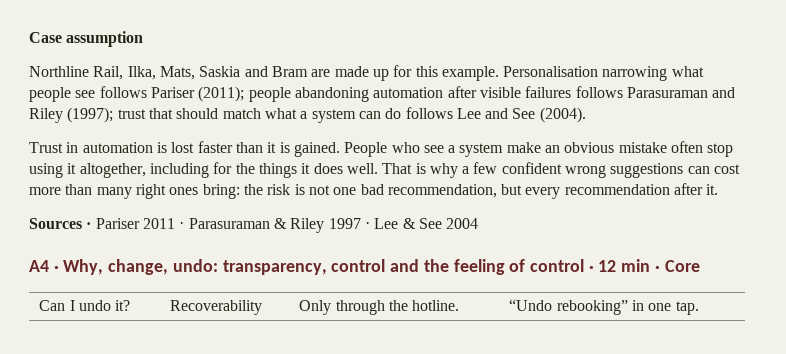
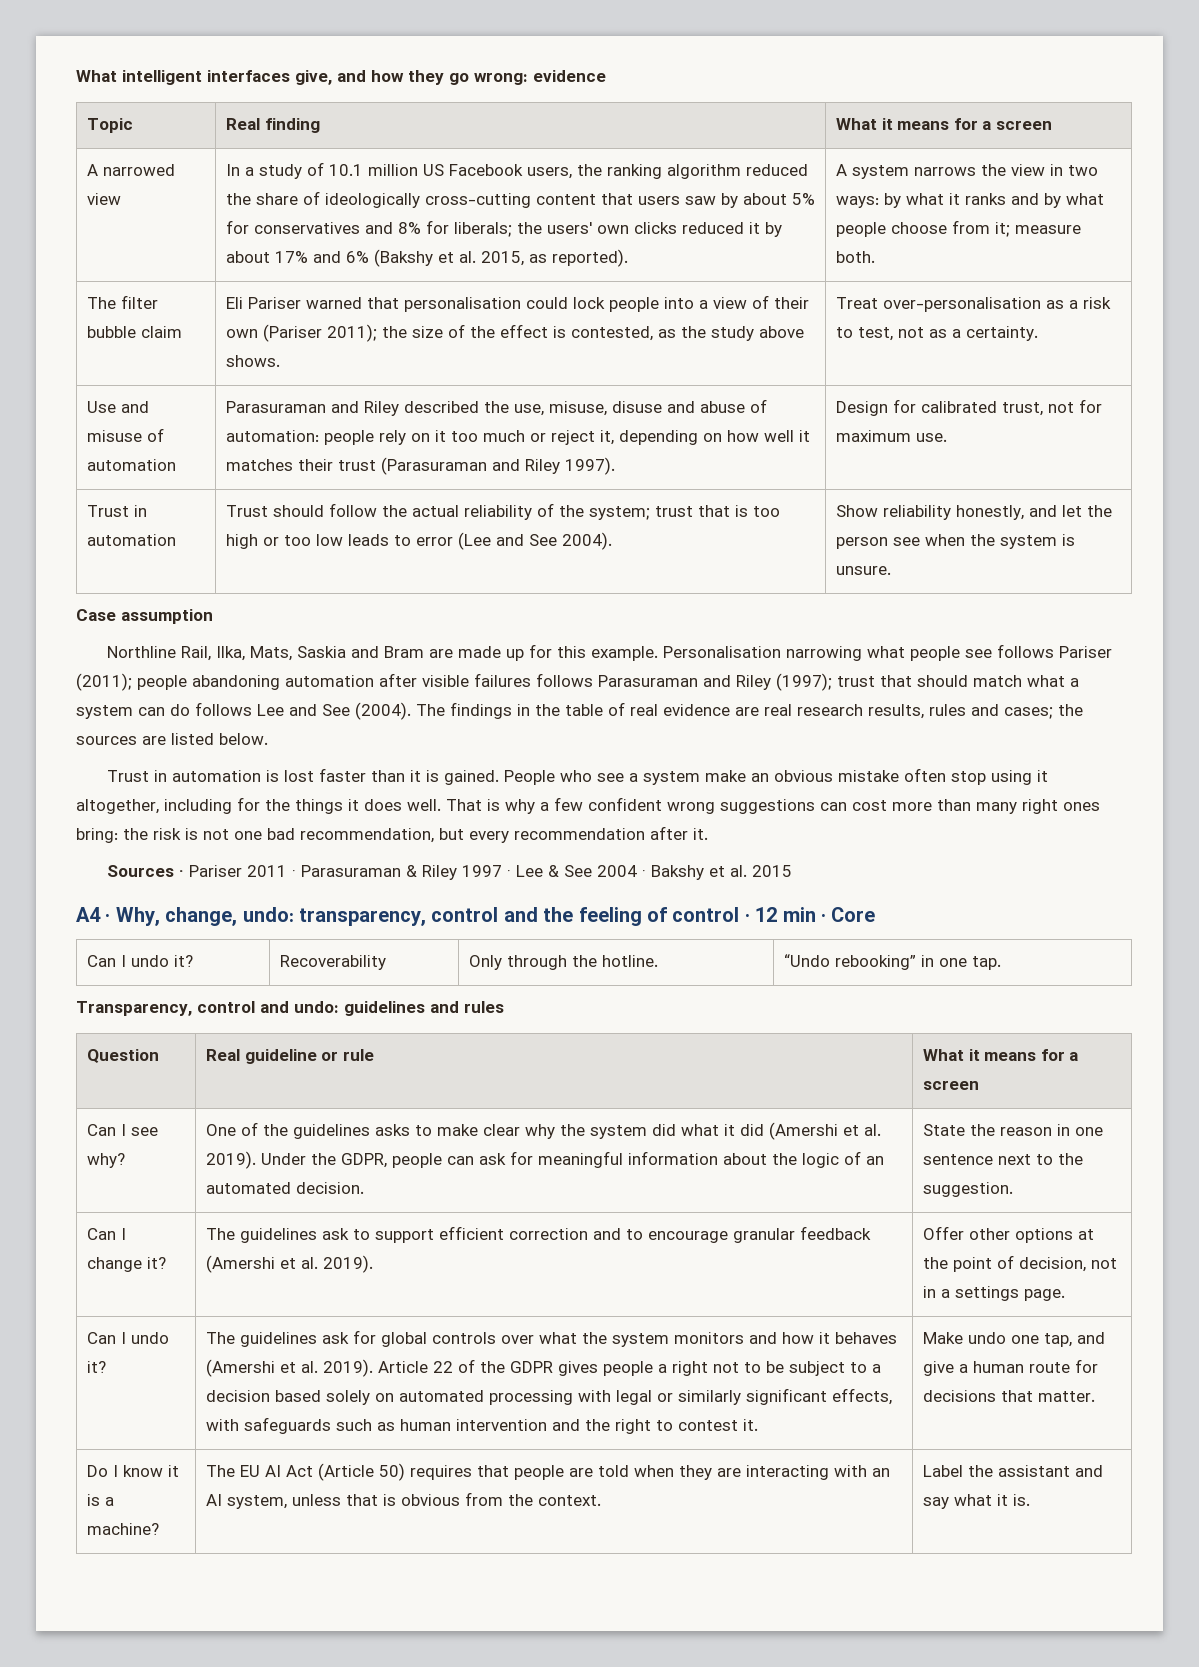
+ What intelligent interfaces give, and how they go wrong: evidence
+ Topic | Real finding | What it means for a screen
+ A narrowed view | In a study of 10.1 million US Facebook users, the ranking algorithm reduced the share of ideologically cross-cutting content that users saw by about 5% for conservatives and 8% for liberals; the users' own clicks reduced it by about 17% and 6% (Bakshy et al. 2015, as reported). | A system narrows the view in two ways: by what it ranks and by what people choose from it; measure both.
+ The filter bubble claim | Eli Pariser warned that personalisation could lock people into a view of their own (Pariser 2011); the size of the effect is contested, as the study above shows. | Treat over-personalisation as a risk to test, not as a certainty.
+ Use and misuse of automation | Parasuraman and Riley described the use, misuse, disuse and abuse of automation: people rely on it too much or reject it, depending on how well it matches their trust (Parasuraman and Riley 1997). | Design for calibrated trust, not for maximum use.
+ Trust in automation | Trust should follow the actual reliability of the system; trust that is too high or too low leads to error (Lee and See 2004). | Show reliability honestly, and let the person see when the system is unsure.
+ The findings in the table of real evidence are real research results, rules and cases; the sources are listed below.
- Sources · Pariser 2011 · Parasuraman & Riley 1997 · Lee & See 2004
+ Sources · Pariser 2011 · Parasuraman & Riley 1997 · Lee & See 2004 · Bakshy et al. 2015
+ Transparency, control and undo: guidelines and rules
+ Question | Real guideline or rule | What it means for a screen
+ Can I see why? | One of the guidelines asks to make clear why the system did what it did (Amershi et al. 2019). Under the GDPR, people can ask for meaningful information about the logic of an automated decision. | State the reason in one sentence next to the suggestion.
+ Can I change it? | The guidelines ask to support efficient correction and to encourage granular feedback (Amershi et al. 2019). | Offer other options at the point of decision, not in a settings page.
+ Can I undo it? | The guidelines ask for global controls over what the system monitors and how it behaves (Amershi et al. 2019). Article 22 of the GDPR gives people a right not to be subject to a decision based solely on automated processing with legal or similarly significant effects, with safeguards such as human intervention and the right to contest it. | Make undo one tap, and give a human route for decisions that matter.
+ Do I know it is a machine? | The EU AI Act (Article 50) requires that people are told when they are interacting with an AI system, unless that is obvious from the context. | Label the assistant and say what it is.

